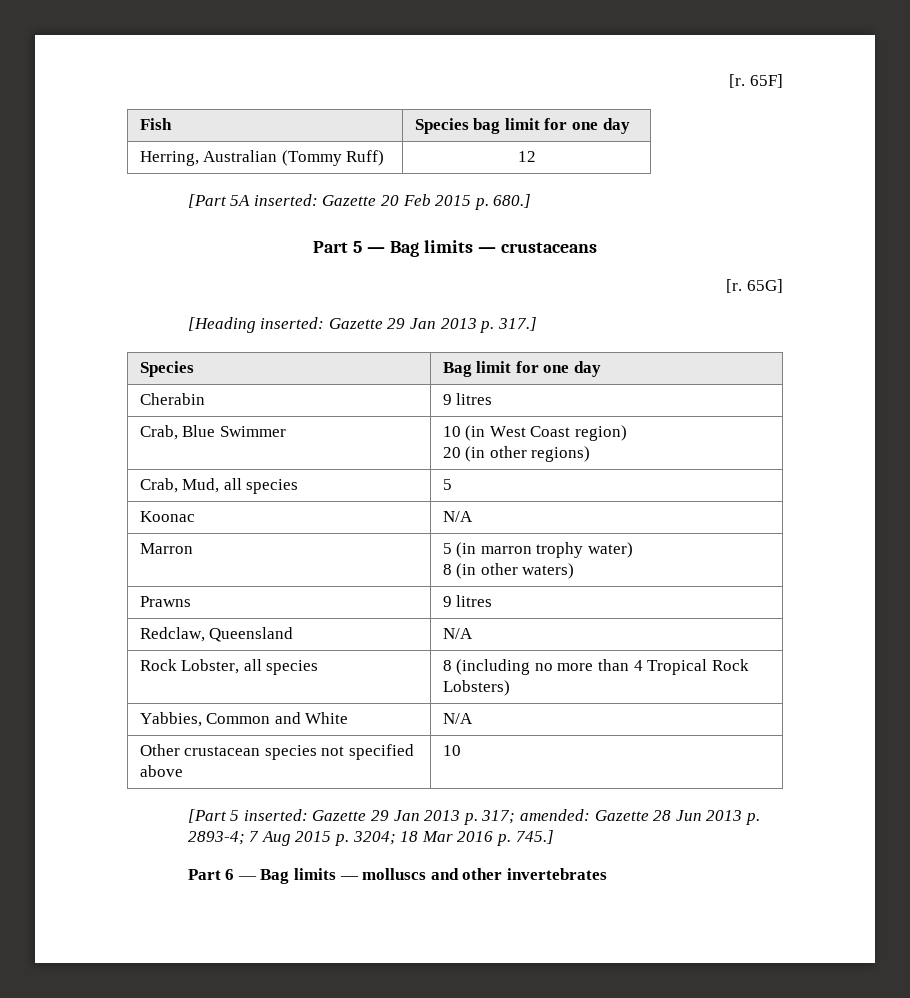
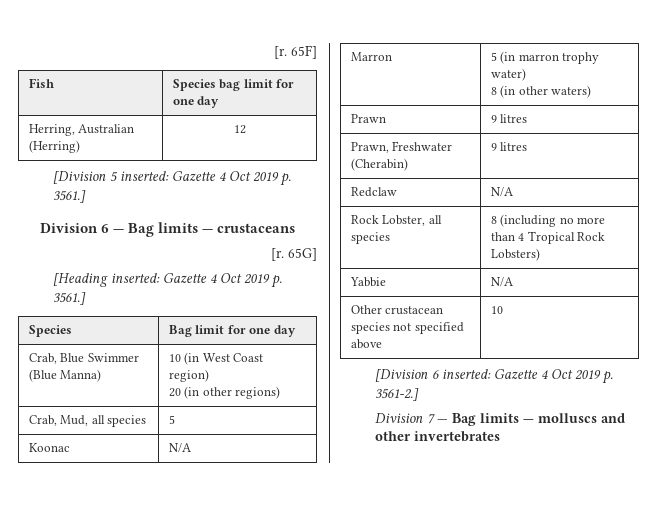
- Herring, Australian (Tommy Ruff) | 12
+ Herring, Australian (Herring) | 12
- [Part 5A inserted: Gazette 20 Feb 2015 p. 680.]
- Part 5 — Bag limits — crustaceans
+ [Division 5 inserted: Gazette 4 Oct 2019 p. 3561.]
+ Division 6 — Bag limits — crustaceans
- [Heading inserted: Gazette 29 Jan 2013 p. 317.]
+ [Heading inserted: Gazette 4 Oct 2019 p. 3561.]
- Cherabin | 9 litres
- Crab, Blue Swimmer | 10 (in West Coast region)
+ Crab, Blue Swimmer (Blue Manna) | 10 (in West Coast region)
- Prawns | 9 litres
- Redclaw, Queensland | N/A
+ Prawn | 9 litres
+ Prawn, Freshwater (Cherabin) | 9 litres
+ Redclaw | N/A
- Yabbies, Common and White | N/A
+ Yabbie | N/A
- [Part 5 inserted: Gazette 29 Jan 2013 p. 317; amended: Gazette 28 Jun 2013 p. 2893-4; 7 Aug 2015 p. 3204; 18 Mar 2016 p. 745.]
- Part 6 — Bag limits — molluscs and other invertebrates
+ [Division 6 inserted: Gazette 4 Oct 2019 p. 3561-2.]
+ Division 7 — Bag limits — molluscs and other invertebrates

